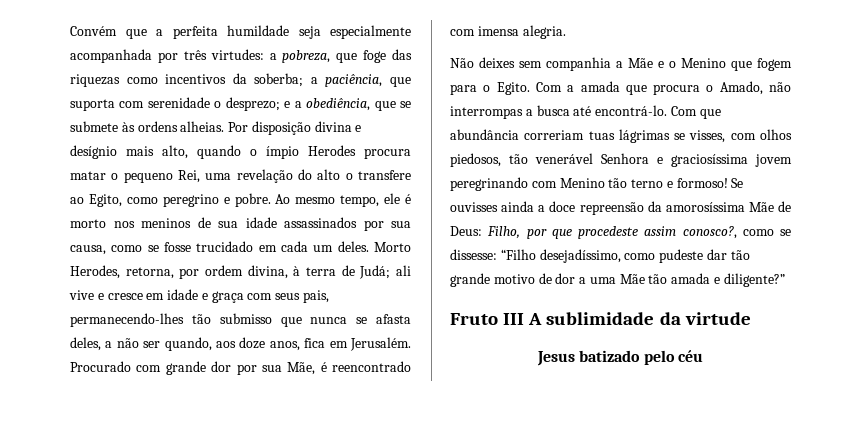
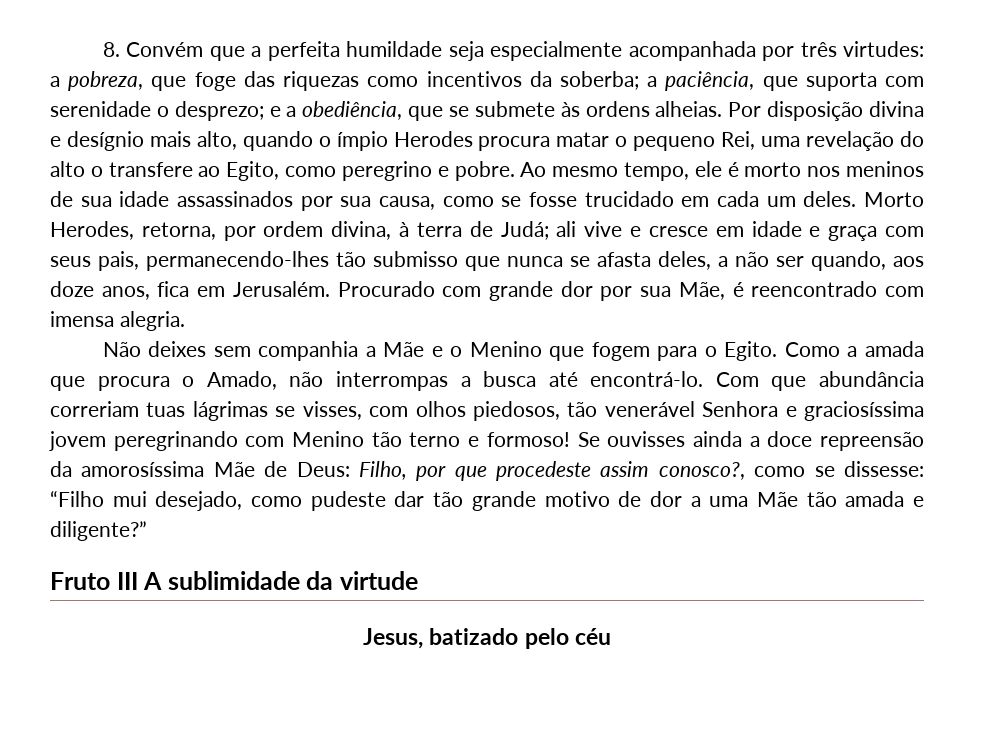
- Convém que a perfeita humildade seja especialmente acompanhada por três virtudes: a pobreza, que foge das riquezas como incentivos da soberba; a paciência, que suporta com serenidade o desprezo; e a obediência, que se submete às ordens alheias.
+ 8. Convém que a perfeita humildade seja especialmente acompanhada por três virtudes: a pobreza, que foge das riquezas como incentivos da soberba; a paciência, que suporta com serenidade o desprezo; e a obediência, que se submete às ordens alheias.
- Com a amada que procura o Amado, não interrompas a busca até encontrá-lo.
+ Como a amada que procura o Amado, não interrompas a busca até encontrá-lo.
- Se ouvisses ainda a doce repreensão da amorosíssima Mãe de Deus: Filho, por que procedeste assim conosco?, como se dissesse: “Filho desejadíssimo, como pudeste dar tão grande motivo de dor a uma Mãe tão amada e diligente?”
+ Se ouvisses ainda a doce repreensão da amorosíssima Mãe de Deus: Filho, por que procedeste assim conosco?, como se dissesse: “Filho mui desejado, como pudeste dar tão grande motivo de dor a uma Mãe tão amada e diligente?”
- Jesus batizado pelo céu
+ Jesus, batizado pelo céu

